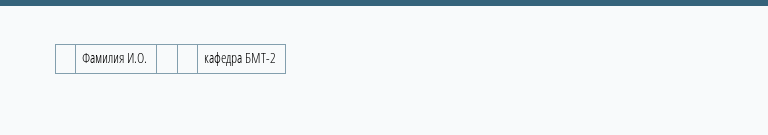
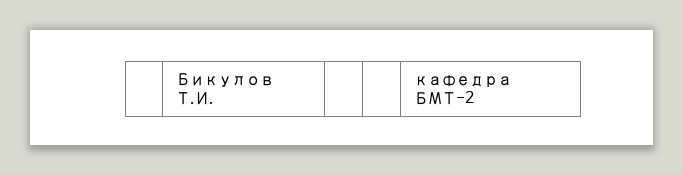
- | Фамилия И.О. | | | кафедра БМТ-2
+ | Бикулов Т.И. | | | кафедра БМТ-2

